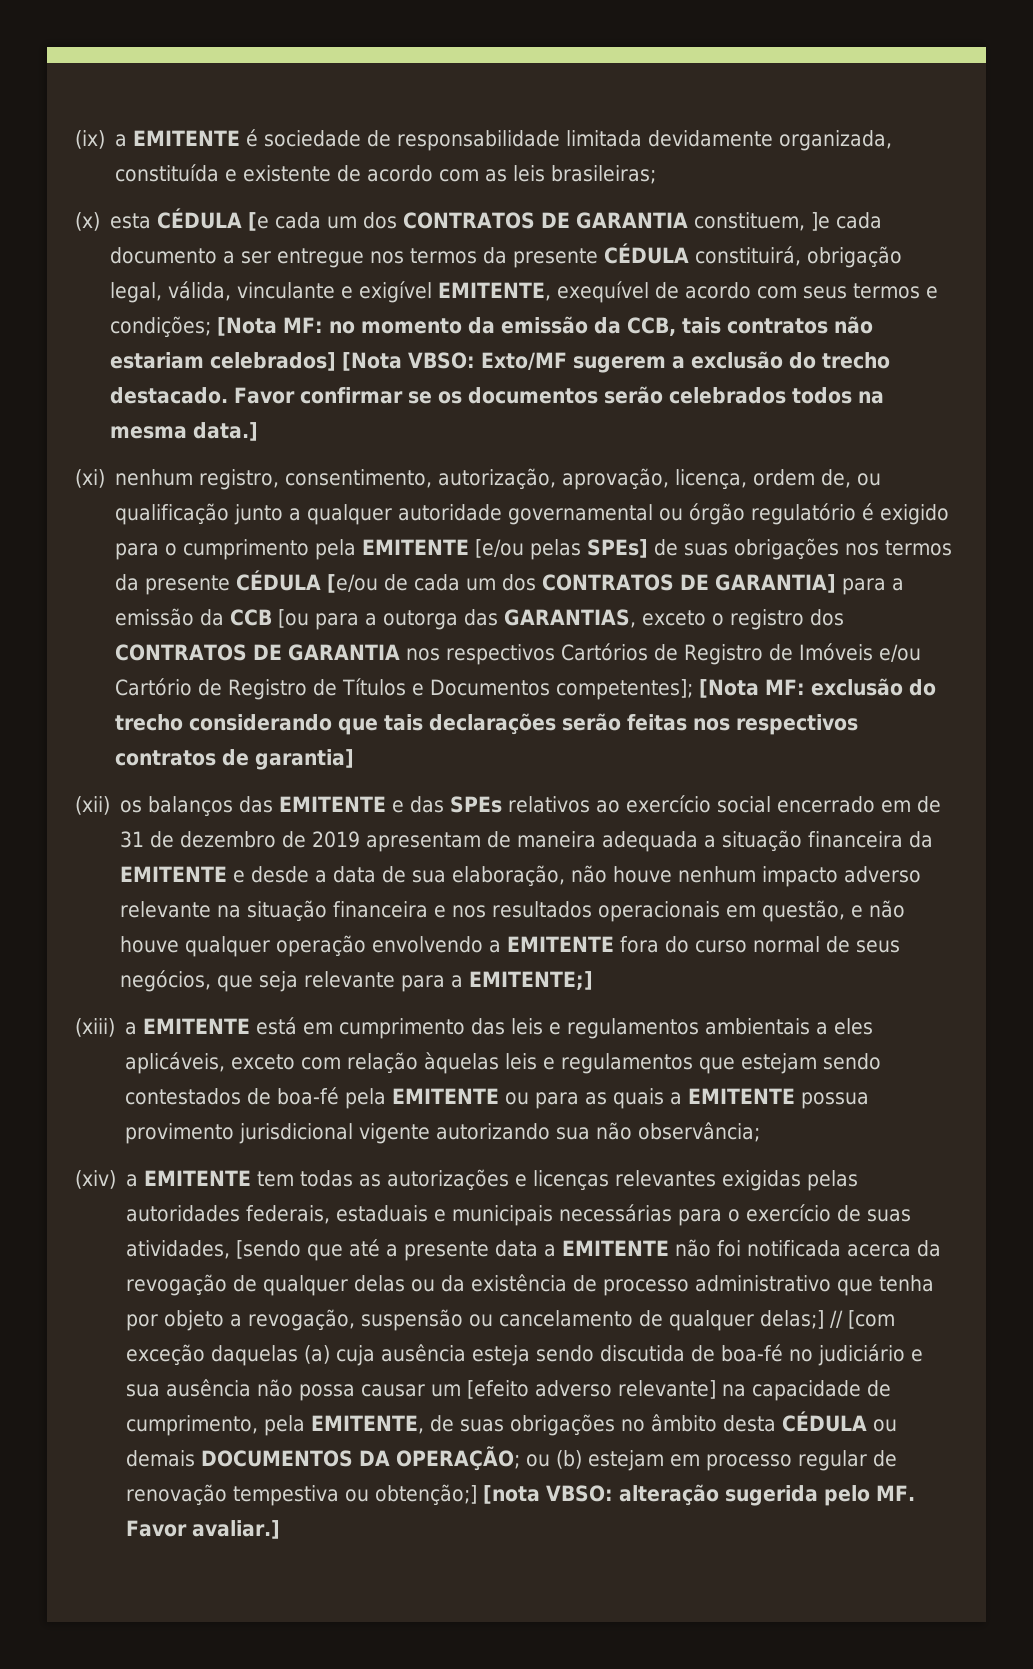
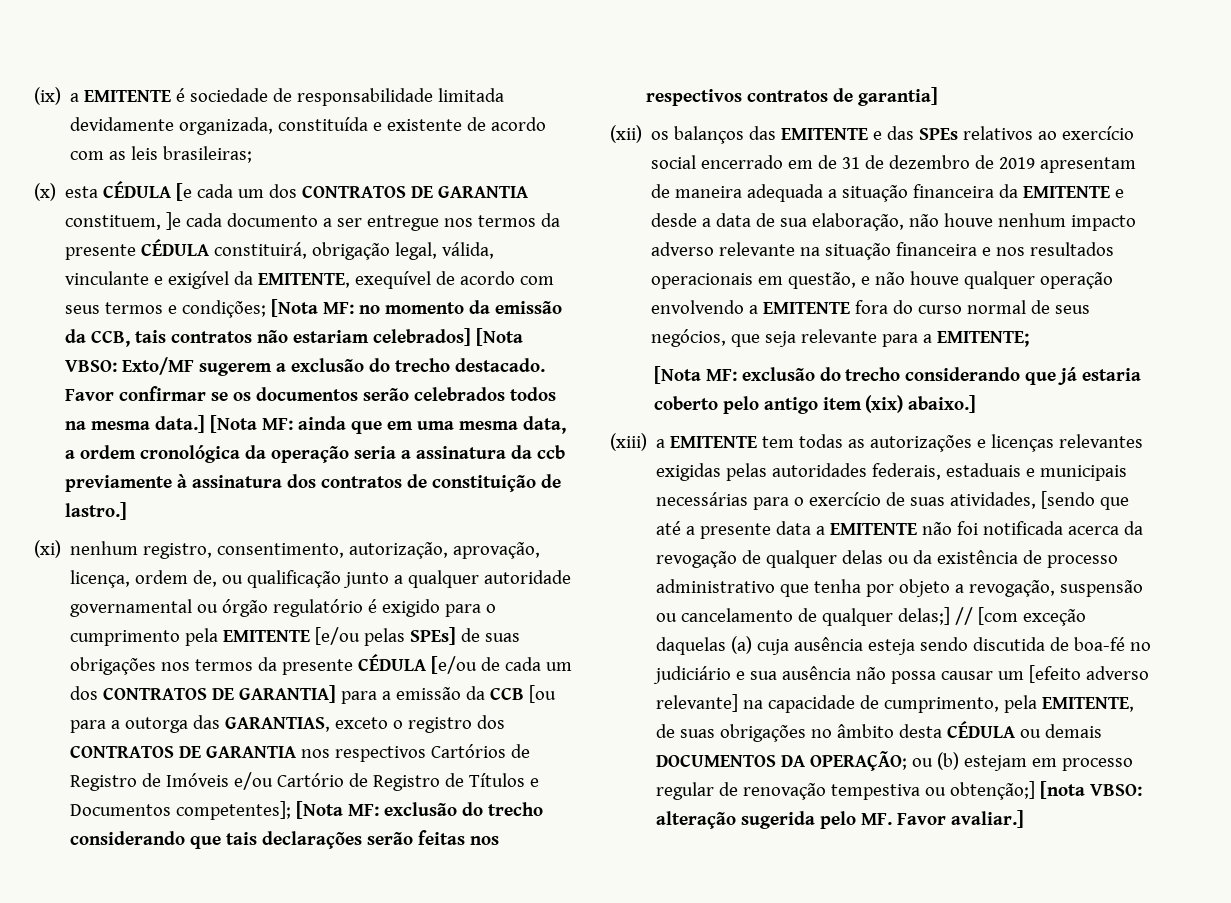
- (x) esta CÉDULA [e cada um dos CONTRATOS DE GARANTIA constituem, ]e cada documento a ser entregue nos termos da presente CÉDULA constituirá, obrigação legal, válida, vinculante e exigível EMITENTE, exequível de acordo com seus termos e condições; [Nota MF: no momento da emissão da CCB, tais contratos não estariam celebrados] [Nota VBSO: Exto/MF sugerem a exclusão do trecho destacado.
+ (x) esta CÉDULA [e cada um dos CONTRATOS DE GARANTIA constituem, ]e cada documento a ser entregue nos termos da presente CÉDULA constituirá, obrigação legal, válida, vinculante e exigível da EMITENTE, exequível de acordo com seus termos e condições; [Nota MF: no momento da emissão da CCB, tais contratos não estariam celebrados] [Nota VBSO: Exto/MF sugerem a exclusão do trecho destacado.
+ [Nota MF: ainda que em uma mesma data, a ordem cronológica da operação seria a assinatura da ccb previamente à assinatura dos contratos de constituição de lastro.]
- (xii) os balanços das EMITENTE e das SPEs relativos ao exercício social encerrado em de 31 de dezembro de 2019 apresentam de maneira adequada a situação financeira da EMITENTE e desde a data de sua elaboração, não houve nenhum impacto adverso relevante na situação financeira e nos resultados operacionais em questão, e não houve qualquer operação envolvendo a EMITENTE fora do curso normal de seus negócios, que seja relevante para a EMITENTE;]
- (xiii) a EMITENTE está em cumprimento das leis e regulamentos ambientais a eles aplicáveis, exceto com relação àquelas leis e regulamentos que estejam sendo contestados de boa-fé pela EMITENTE ou para as quais a EMITENTE possua provimento jurisdicional vigente autorizando sua não observância;
- (xiv) a EMITENTE tem todas as autorizações e licenças relevantes exigidas pelas autoridades federais, estaduais e municipais necessárias para o exercício de suas atividades, [sendo que até a presente data a EMITENTE não foi notificada acerca da revogação de qualquer delas ou da existência de processo administrativo que tenha por objeto a revogação, suspensão ou cancelamento de qualquer delas;]
+ (xii) os balanços das EMITENTE e das SPEs relativos ao exercício social encerrado em de 31 de dezembro de 2019 apresentam de maneira adequada a situação financeira da EMITENTE e desde a data de sua elaboração, não houve nenhum impacto adverso relevante na situação financeira e nos resultados operacionais em questão, e não houve qualquer operação envolvendo a EMITENTE fora do curso normal de seus negócios, que seja relevante para a EMITENTE;
+ [Nota MF: exclusão do trecho considerando que já estaria coberto pelo antigo item (xix) abaixo.]
+ (xiii) a EMITENTE tem todas as autorizações e licenças relevantes exigidas pelas autoridades federais, estaduais e municipais necessárias para o exercício de suas atividades, [sendo que até a presente data a EMITENTE não foi notificada acerca da revogação de qualquer delas ou da existência de processo administrativo que tenha por objeto a revogação, suspensão ou cancelamento de qualquer delas;]

